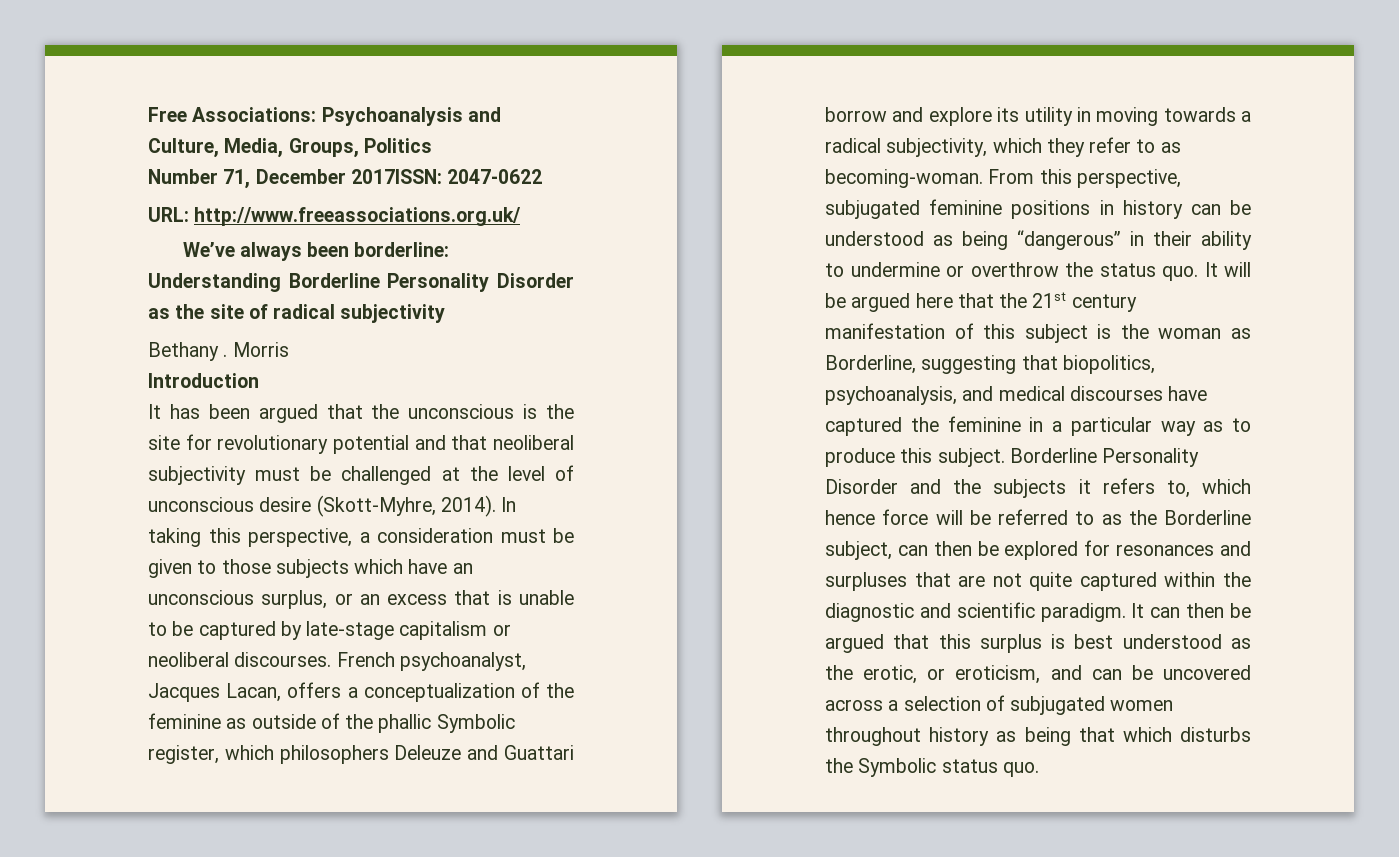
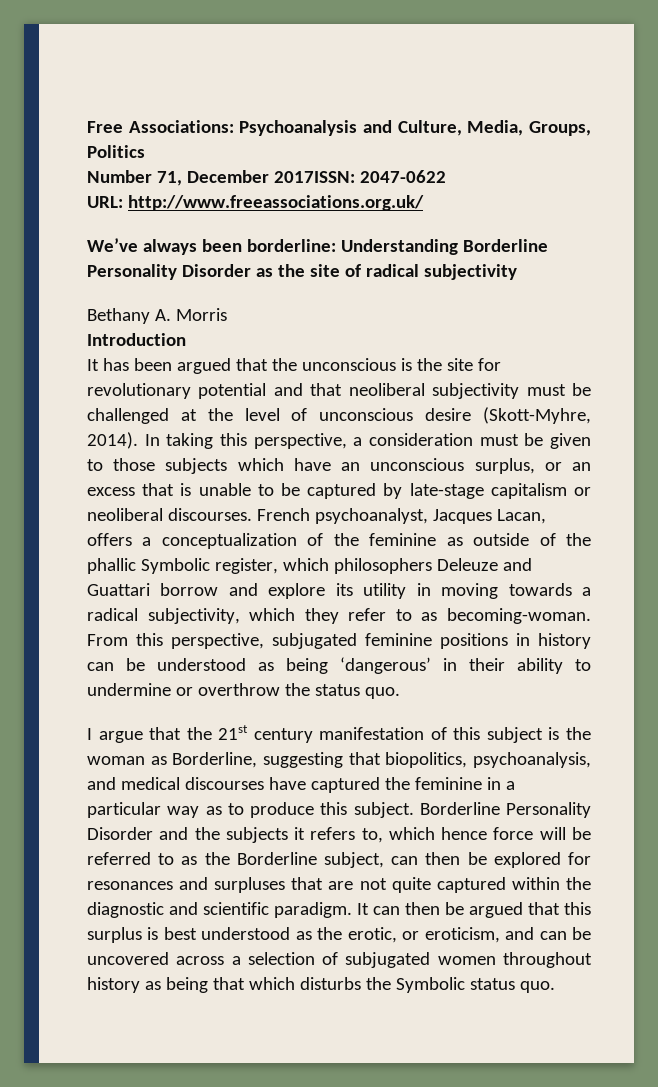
- Bethany . Morris
+ Bethany A. Morris
- From this perspective, subjugated feminine positions in history can be understood as being “dangerous” in their ability to undermine or overthrow the status quo. It will be argued here that the 21st century manifestation of this subject is the woman as Borderline, suggesting that biopolitics, psychoanalysis, and medical discourses have captured the feminine in a particular way as to produce this subject.
+ From this perspective, subjugated feminine positions in history can be understood as being ‘dangerous’ in their ability to undermine or overthrow the status quo.
+ I argue that the 21st century manifestation of this subject is the woman as Borderline, suggesting that biopolitics, psychoanalysis, and medical discourses have captured the feminine in a particular way as to produce this subject.

